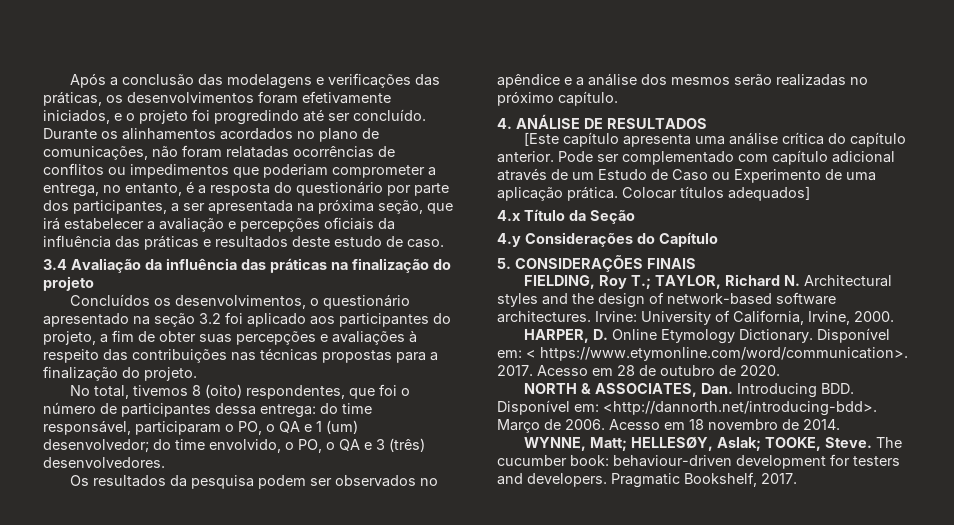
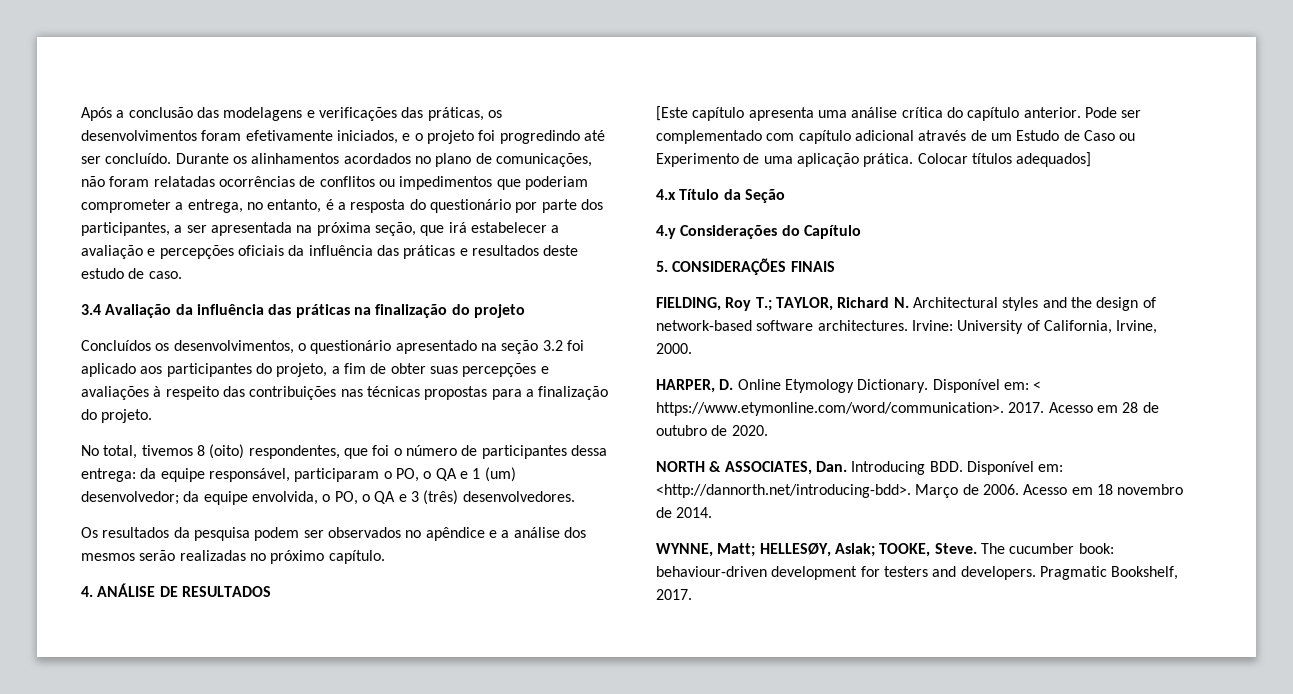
- No total, tivemos 8 (oito) respondentes, que foi o número de participantes dessa entrega: do time responsável, participaram o PO, o QA e 1 (um) desenvolvedor; do time envolvido, o PO, o QA e 3 (três) desenvolvedores.
+ No total, tivemos 8 (oito) respondentes, que foi o número de participantes dessa entrega: da equipe responsável, participaram o PO, o QA e 1 (um) desenvolvedor; da equipe envolvida, o PO, o QA e 3 (três) desenvolvedores.

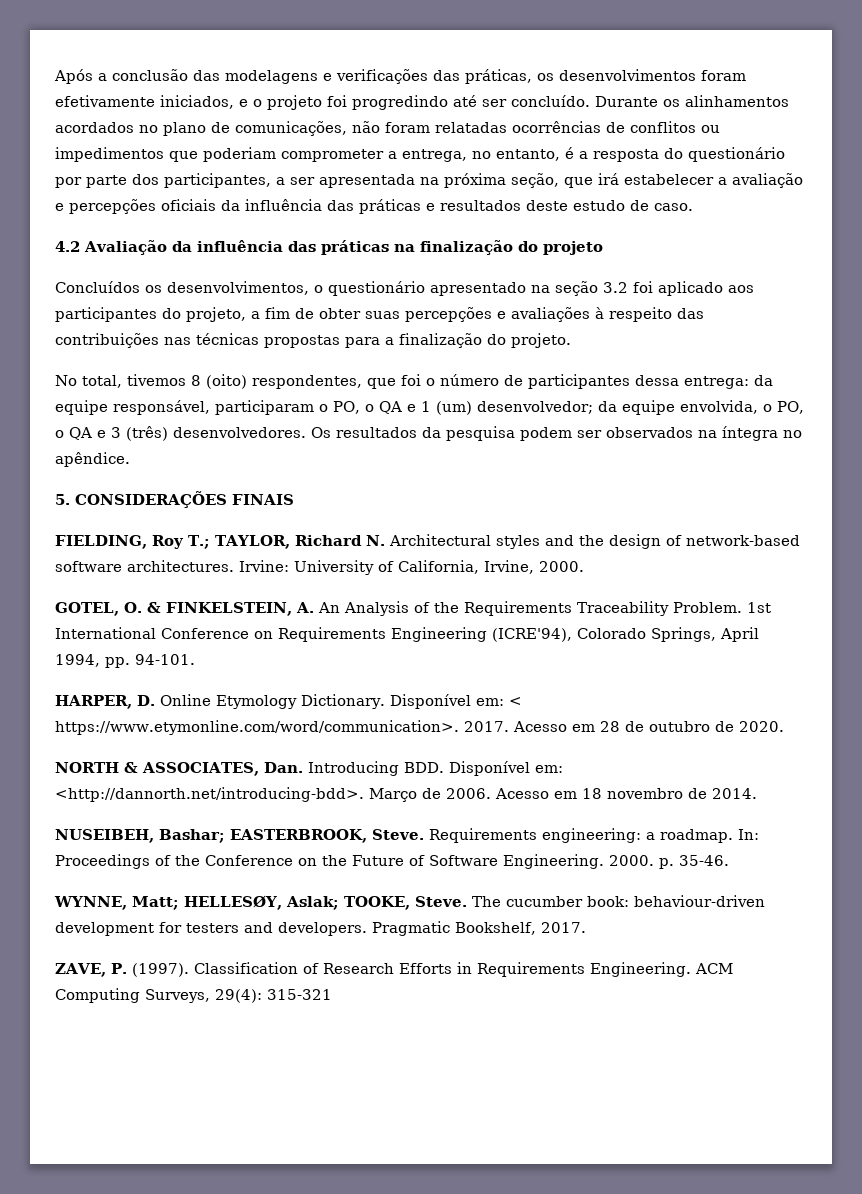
- 3.4 Avaliação da influência das práticas na finalização do projeto
+ 4.2 Avaliação da influência das práticas na finalização do projeto
- No total, tivemos 8 (oito) respondentes, que foi o número de participantes dessa entrega: da equipe responsável, participaram o PO, o QA e 1 (um) desenvolvedor; da equipe envolvida, o PO, o QA e 3 (três) desenvolvedores.
- Os resultados da pesquisa podem ser observados no apêndice e a análise dos mesmos serão realizadas no próximo capítulo.
- 4. ANÁLISE DE RESULTADOS
- [Este capítulo apresenta uma análise crítica do capítulo anterior. Pode ser complementado com capítulo adicional através de um Estudo de Caso ou Experimento de uma aplicação prática. Colocar títulos adequados]
- 4.x Título da Seção
- 4.y Considerações do Capítulo
+ No total, tivemos 8 (oito) respondentes, que foi o número de participantes dessa entrega: da equipe responsável, participaram o PO, o QA e 1 (um) desenvolvedor; da equipe envolvida, o PO, o QA e 3 (três) desenvolvedores. Os resultados da pesquisa podem ser observados na íntegra no apêndice.
+ GOTEL, O. & FINKELSTEIN, A. An Analysis of the Requirements Traceability Problem. 1st International Conference on Requirements Engineering (ICRE'94), Colorado Springs, April 1994, pp. 94-101.
+ NUSEIBEH, Bashar; EASTERBROOK, Steve. Requirements engineering: a roadmap. In: Proceedings of the Conference on the Future of Software Engineering. 2000. p. 35-46.
+ ZAVE, P. (1997). Classification of Research Efforts in Requirements Engineering. ACM Computing Surveys, 29(4): 315-321

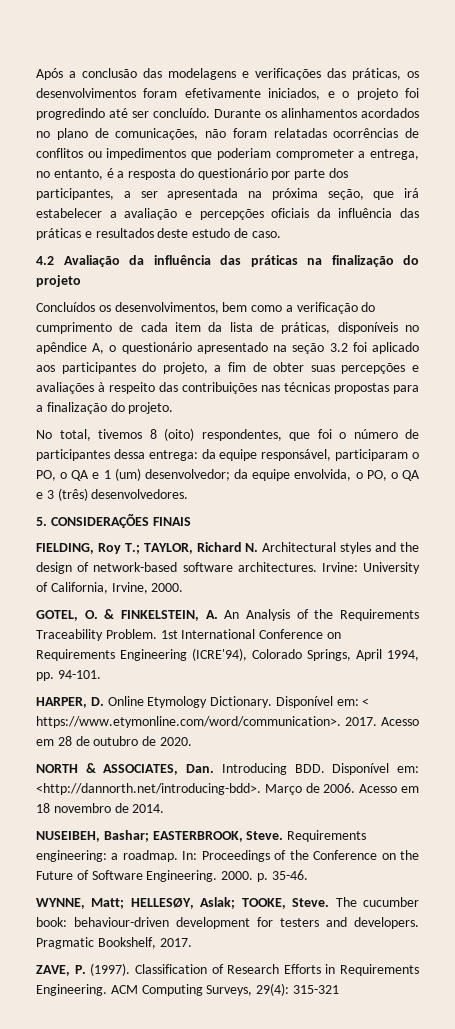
- Concluídos os desenvolvimentos, o questionário apresentado na seção 3.2 foi aplicado aos participantes do projeto, a fim de obter suas percepções e avaliações à respeito das contribuições nas técnicas propostas para a finalização do projeto.
+ Concluídos os desenvolvimentos, bem como a verificação do cumprimento de cada item da lista de práticas, disponíveis no apêndice A, o questionário apresentado na seção 3.2 foi aplicado aos participantes do projeto, a fim de obter suas percepções e avaliações à respeito das contribuições nas técnicas propostas para a finalização do projeto.
- Os resultados da pesquisa podem ser observados na íntegra no apêndice.

